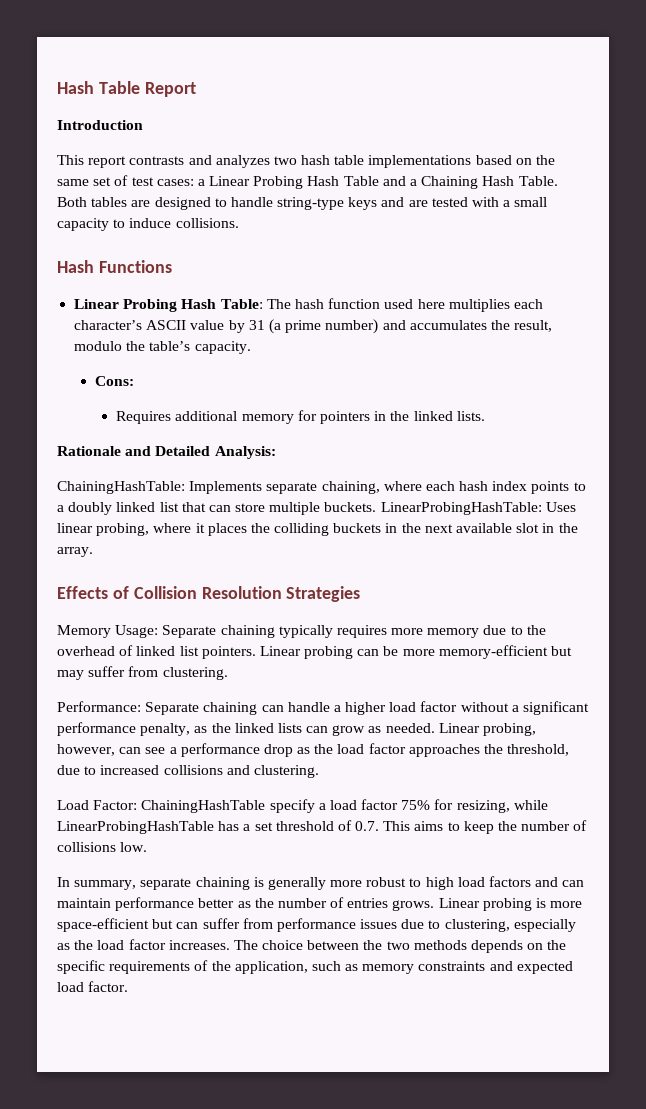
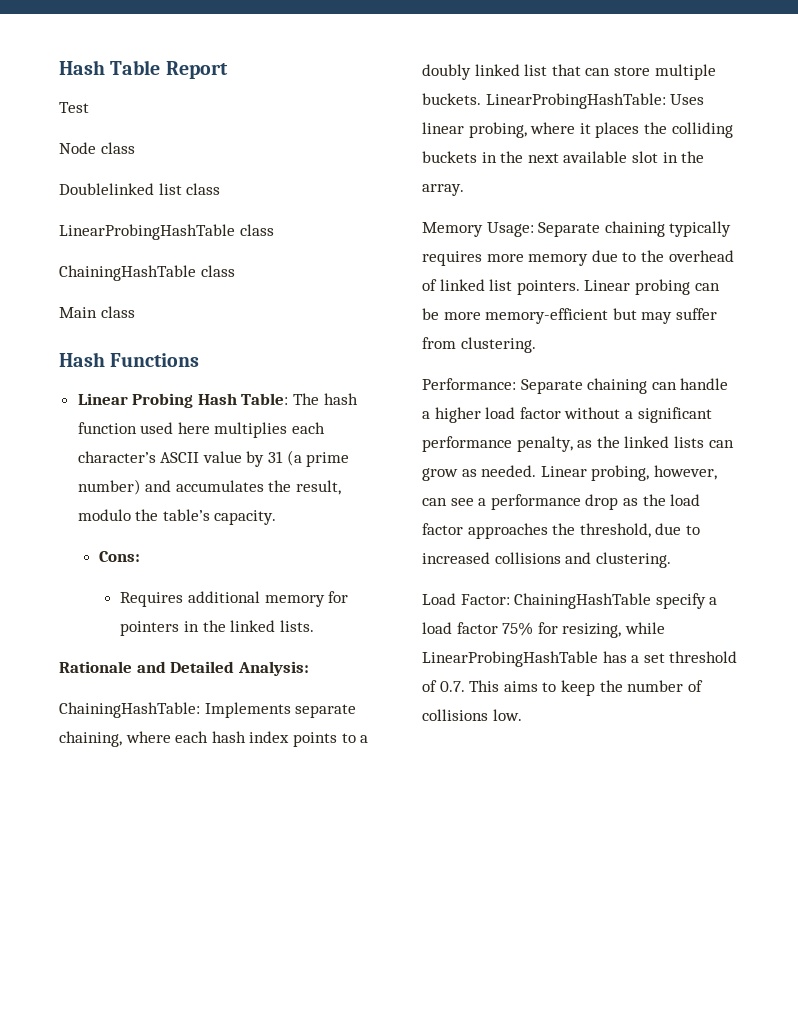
- Introduction
- This report contrasts and analyzes two hash table implementations based on the same set of test cases: a Linear Probing Hash Table and a Chaining Hash Table. Both tables are designed to handle string-type keys and are tested with a small capacity to induce collisions.
+ Test
+ Node class
+ Doublelinked list class
+ LinearProbingHashTable class
+ ChainingHashTable class
+ Main class
- Effects of Collision Resolution Strategies
- In summary, separate chaining is generally more robust to high load factors and can maintain performance better as the number of entries grows. Linear probing is more space-efficient but can suffer from performance issues due to clustering, especially as the load factor increases. The choice between the two methods depends on the specific requirements of the application, such as memory constraints and expected load factor.

